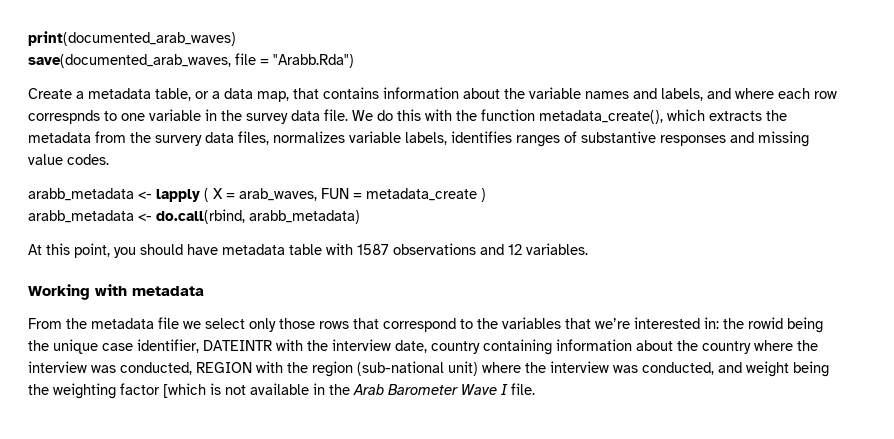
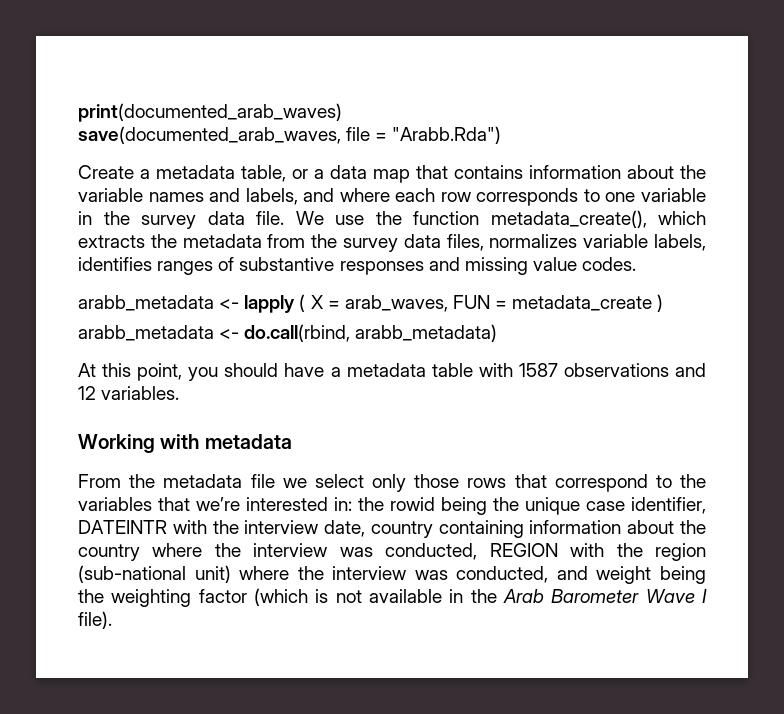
- Create a metadata table, or a data map, that contains information about the variable names and labels, and where each row correspnds to one variable in the survey data file.
+ Create a metadata table, or a data map that contains information about the variable names and labels, and where each row corresponds to one variable in the survey data file.
- We do this with the function metadata_create(), which extracts the metadata from the survery data files, normalizes variable labels, identifies ranges of substantive responses and missing value codes.
+ We use the function metadata_create(), which extracts the metadata from the survey data files, normalizes variable labels, identifies ranges of substantive responses and missing value codes.
- At this point, you should have metadata table with 1587 observations and 12 variables.
+ At this point, you should have a metadata table with 1587 observations and 12 variables.
- the rowid being the unique case identifier, DATEINTR with the interview date, country containing information about the country where the interview was conducted, REGION with the region (sub-national unit) where the interview was conducted, and weight being the weighting factor [which is not available in the Arab Barometer Wave I file.
+ the rowid being the unique case identifier, DATEINTR with the interview date, country containing information about the country where the interview was conducted, REGION with the region (sub-national unit) where the interview was conducted, and weight being the weighting factor (which is not available in the Arab Barometer Wave I file).

